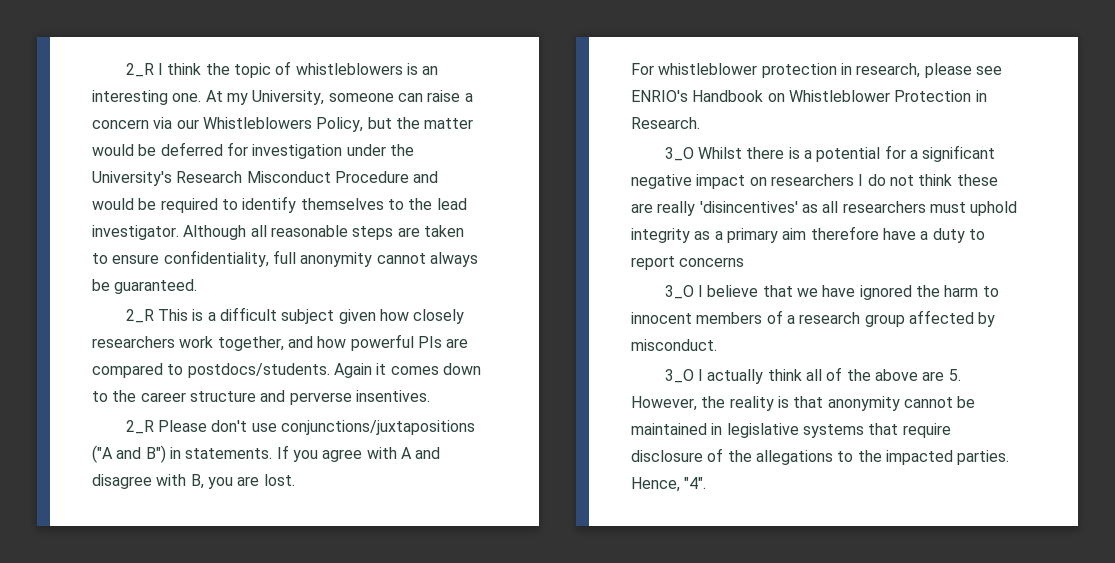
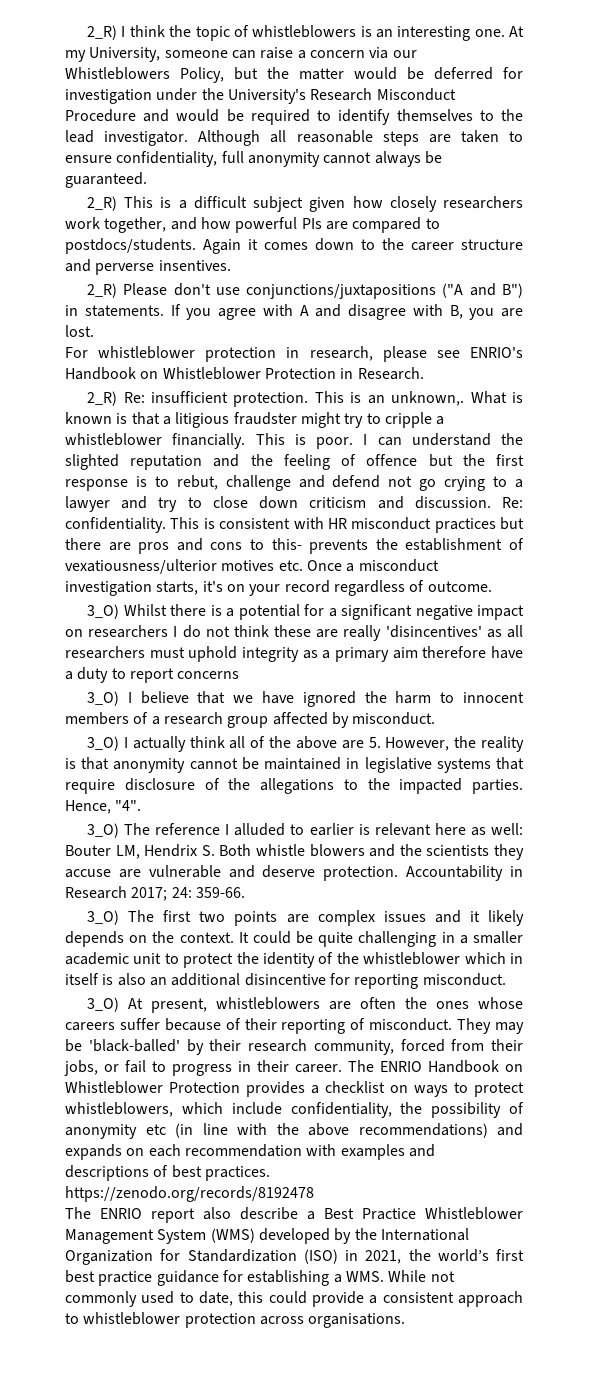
- 2_R I think the topic of whistleblowers is an interesting one.
+ 2_R) I think the topic of whistleblowers is an interesting one.
- 2_R This is a difficult subject given how closely researchers work together, and how powerful PIs are compared to postdocs/students.
+ 2_R) This is a difficult subject given how closely researchers work together, and how powerful PIs are compared to postdocs/students.
- 2_R Please don't use conjunctions/juxtapositions ("A and B") in statements.
+ 2_R) Please don't use conjunctions/juxtapositions ("A and B") in statements.
- 3_O Whilst there is a potential for a significant negative impact on researchers I do not think these are really 'disincentives' as all researchers must uphold integrity as a primary aim therefore have a duty to report concerns
+ 2_R) Re: insufficient protection. This is an unknown,. What is known is that a litigious fraudster might try to cripple a whistleblower financially. This is poor. I can understand the slighted reputation and the feeling of offence but the first response is to rebut, challenge and defend not go crying to a lawyer and try to close down criticism and discussion. Re: confidentiality. This is consistent with HR misconduct practices but there are pros and cons to this- prevents the establishment of vexatiousness/ulterior motives etc. Once a misconduct investigation starts, it's on your record regardless of outcome.
+ 3_O) Whilst there is a potential for a significant negative impact on researchers I do not think these are really 'disincentives' as all researchers must uphold integrity as a primary aim therefore have a duty to report concerns
- 3_O I believe that we have ignored the harm to innocent members of a research group affected by misconduct.
+ 3_O) I believe that we have ignored the harm to innocent members of a research group affected by misconduct.
- 3_O I actually think all of the above are 5. However, the reality is that anonymity cannot be maintained in legislative systems that require disclosure of the allegations to the impacted parties.
+ 3_O) I actually think all of the above are 5. However, the reality is that anonymity cannot be maintained in legislative systems that require disclosure of the allegations to the impacted parties.
+ 3_O) The reference I alluded to earlier is relevant here as well: Bouter LM, Hendrix S. Both whistle blowers and the scientists they accuse are vulnerable and deserve protection. Accountability in Research 2017; 24: 359-66.
+ 3_O) The first two points are complex issues and it likely depends on the context. It could be quite challenging in a smaller academic unit to protect the identity of the whistleblower which in itself is also an additional disincentive for reporting misconduct.
+ 3_O) At present, whistleblowers are often the ones whose careers suffer because of their reporting of misconduct. They may be 'black-balled' by their research community, forced from their jobs, or fail to progress in their career. The ENRIO Handbook on Whistleblower Protection provides a checklist on ways to protect whistleblowers, which include confidentiality, the possibility of anonymity etc (in line with the above recommendations) and expands on each recommendation with examples and descriptions of best practices. https://zenodo.org/records/8192478
+ The ENRIO report also describe a Best Practice Whistleblower Management System (WMS) developed by the International Organization for Standardization (ISO) in 2021, the world’s first best practice guidance for establishing a WMS. While not commonly used to date, this could provide a consistent approach to whistleblower protection across organisations.

